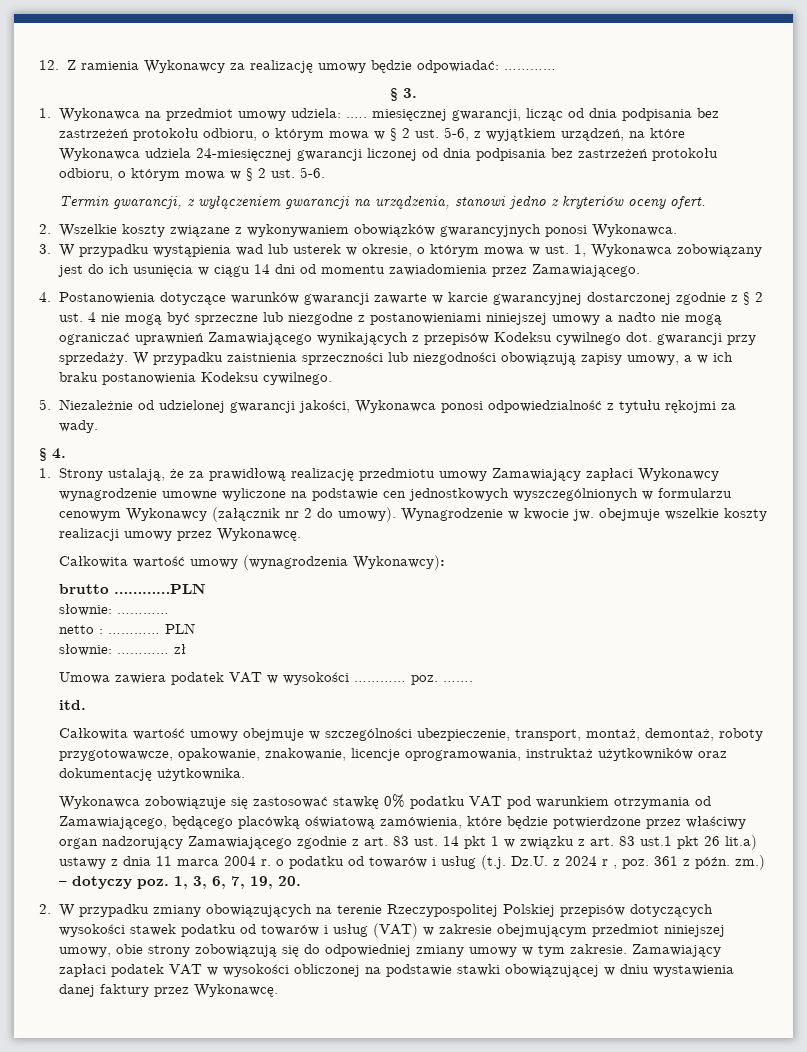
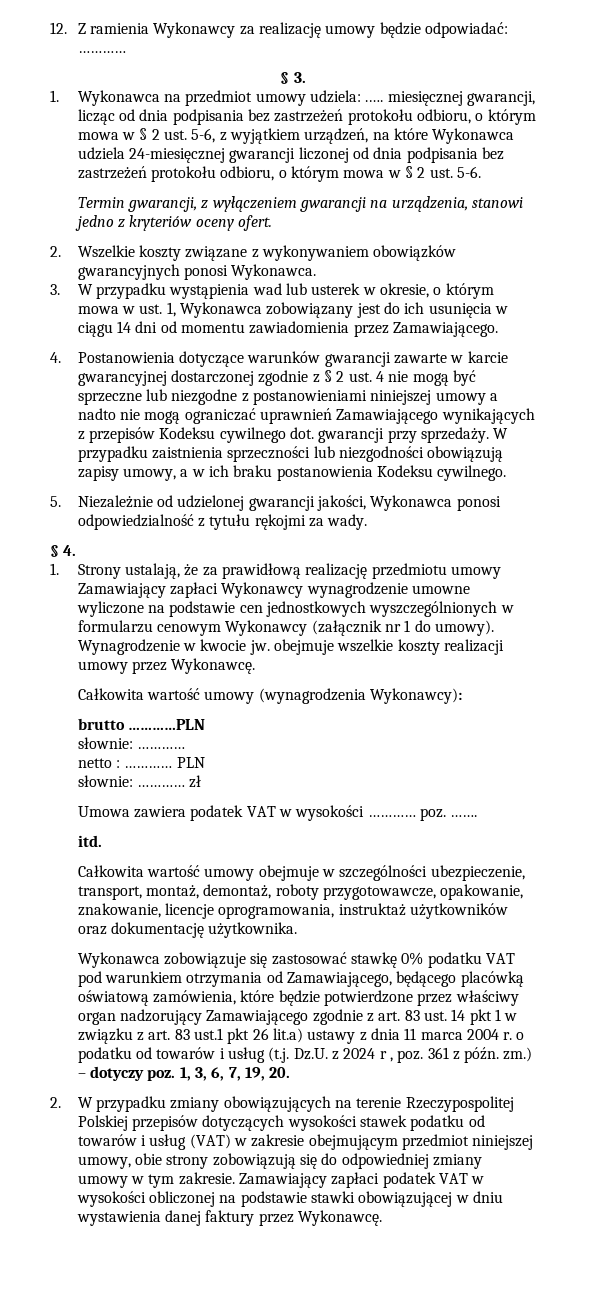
- 1. Strony ustalają, że za prawidłową realizację przedmiotu umowy Zamawiający zapłaci Wykonawcy wynagrodzenie umowne wyliczone na podstawie cen jednostkowych wyszczególnionych w formularzu cenowym Wykonawcy (załącznik nr 2 do umowy).
+ 1. Strony ustalają, że za prawidłową realizację przedmiotu umowy Zamawiający zapłaci Wykonawcy wynagrodzenie umowne wyliczone na podstawie cen jednostkowych wyszczególnionych w formularzu cenowym Wykonawcy (załącznik nr 1 do umowy).

